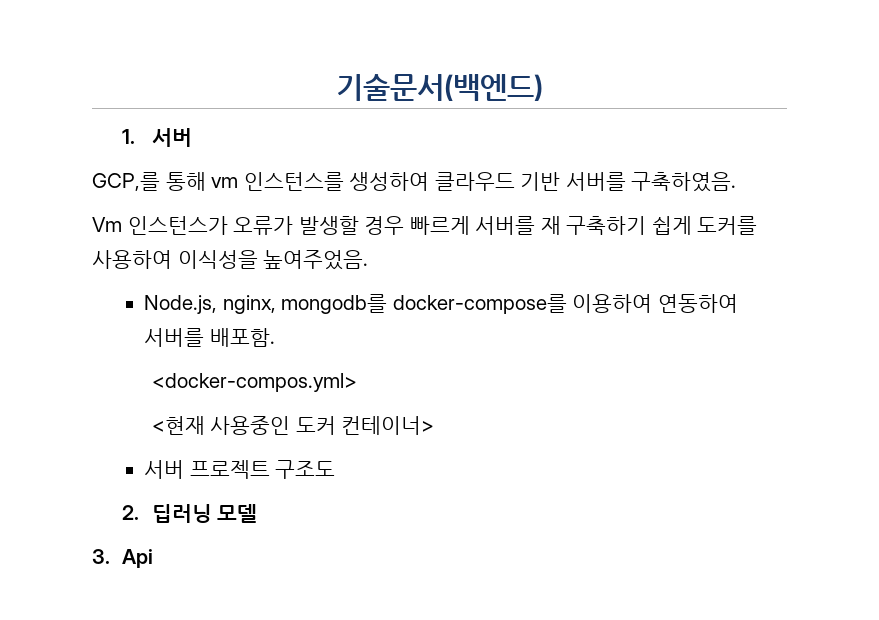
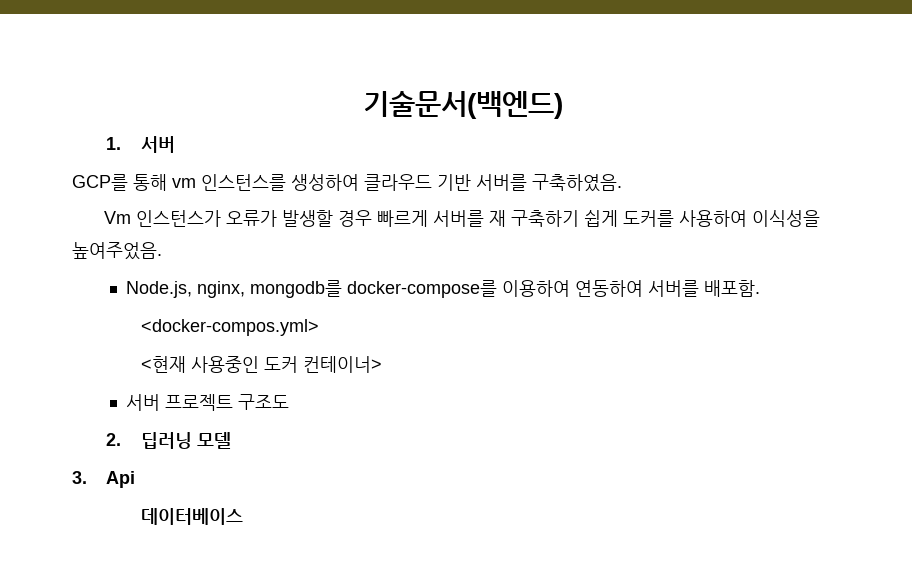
- GCP,를 통해 vm 인스턴스를 생성하여 클라우드 기반 서버를 구축하였음.
+ GCP를 통해 vm 인스턴스를 생성하여 클라우드 기반 서버를 구축하였음.
+ 데이터베이스

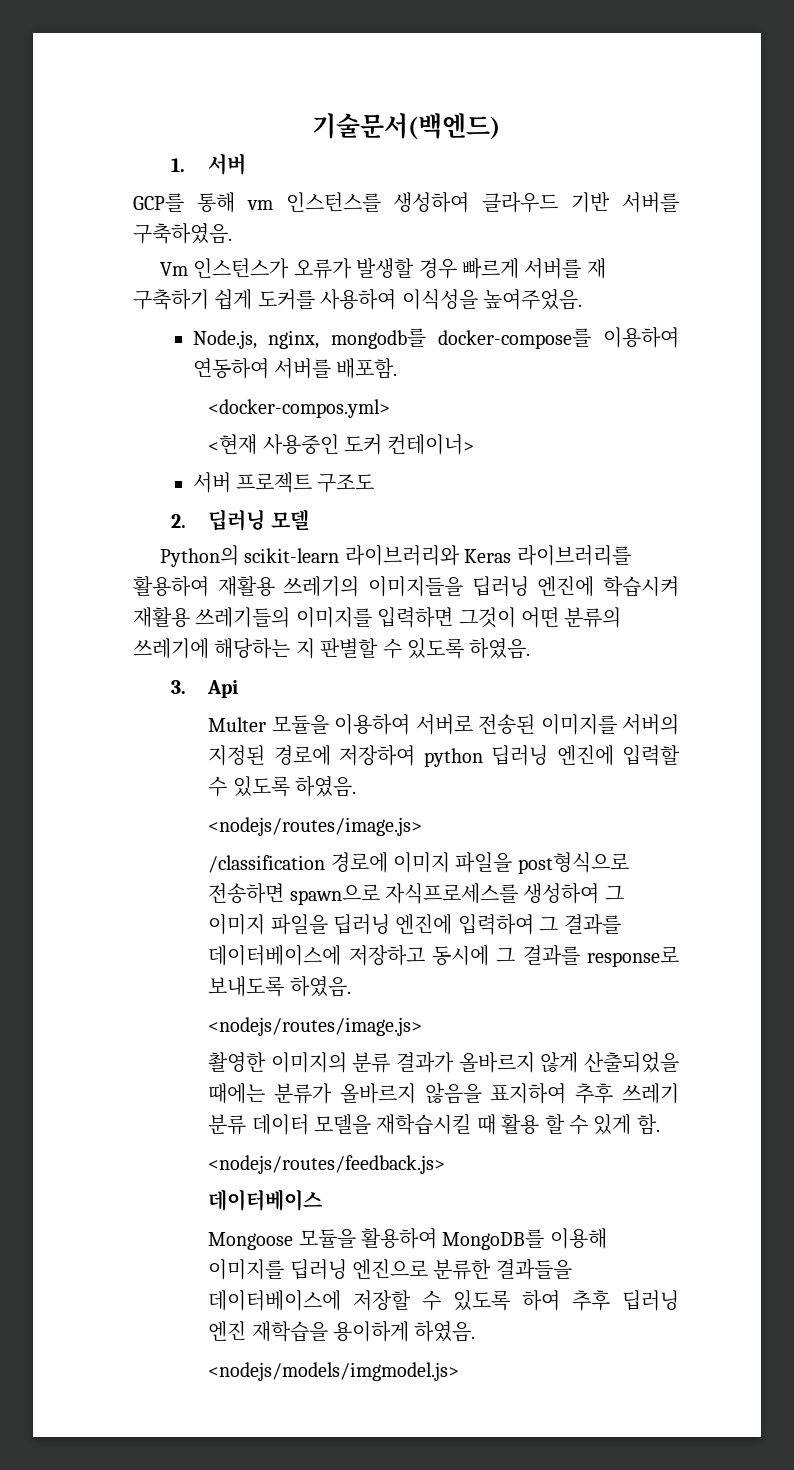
+ Python의 scikit-learn 라이브러리와 Keras 라이브러리를 활용하여 재활용 쓰레기의 이미지들을 딥러닝 엔진에 학습시켜 재활용 쓰레기들의 이미지를 입력하면 그것이 어떤 분류의 쓰레기에 해당하는 지 판별할 수 있도록 하였음.
  3. Api
+ Multer 모듈을 이용하여 서버로 전송된 이미지를 서버의 지정된 경로에 저장하여 python 딥러닝 엔진에 입력할 수 있도록 하였음.
+ <nodejs/routes/image.js>
+ /classification 경로에 이미지 파일을 post형식으로 전송하면 spawn으로 자식프로세스를 생성하여 그 이미지 파일을 딥러닝 엔진에 입력하여 그 결과를 데이터베이스에 저장하고 동시에 그 결과를 response로 보내도록 하였음.
+ <nodejs/routes/image.js>
+ 촬영한 이미지의 분류 결과가 올바르지 않게 산출되었을 때에는 분류가 올바르지 않음을 표지하여 추후 쓰레기 분류 데이터 모델을 재학습시킬 때 활용 할 수 있게 함.
+ <nodejs/routes/feedback.js>
  데이터베이스
+ Mongoose 모듈을 활용하여 MongoDB를 이용해 이미지를 딥러닝 엔진으로 분류한 결과들을 데이터베이스에 저장할 수 있도록 하여 추후 딥러닝 엔진 재학습을 용이하게 하였음.
+ <nodejs/models/imgmodel.js>

